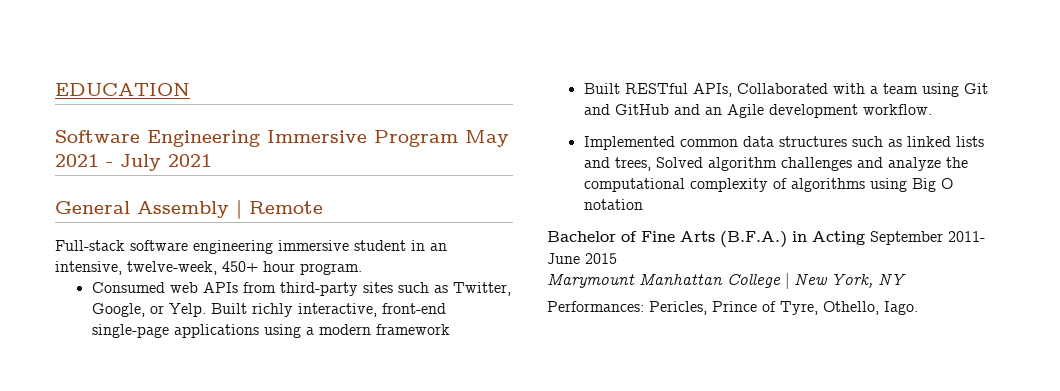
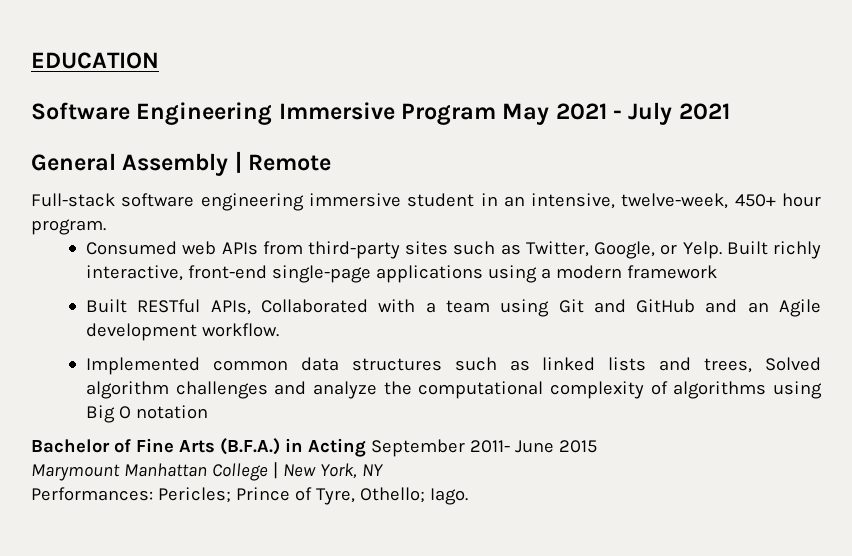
- Performances: Pericles, Prince of Tyre, Othello, Iago.
+ Performances: Pericles; Prince of Tyre, Othello; Iago.

